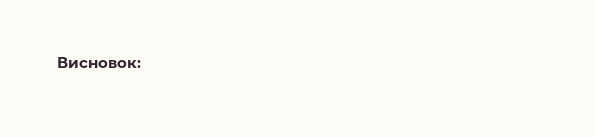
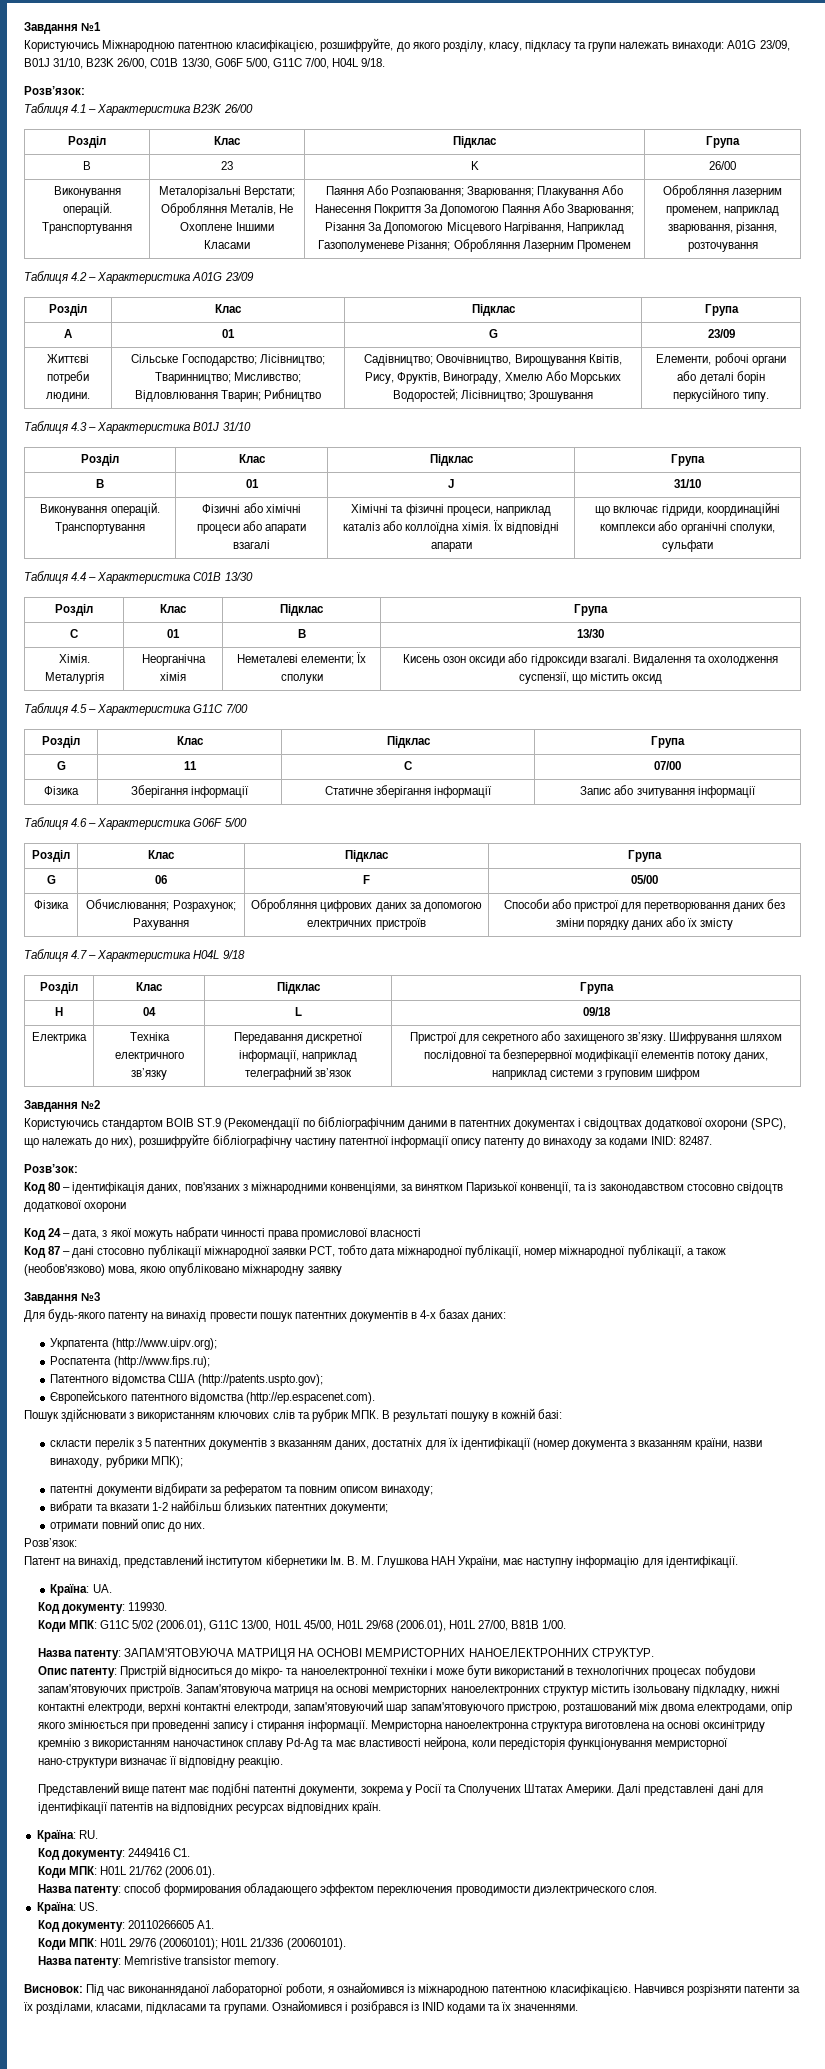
- Висновок:
+ Завдання №1
+ Користуючись Міжнародною патентною класифікацією, розшифруйте, до якого розділу, класу, підкласу та групи належать винаходи: A01G 23/09, B01J 31/10, B23K 26/00, C01B 13/30, G06F 5/00, G11C 7/00, H04L 9/18.
+ Розв’язок:
+ Таблиця 4.1 – Характеристика B23K 26/00
+ Розділ | Клас | Підклас | Група
+ B | 23 | K | 26/00
+ Виконування операцій. Транспортування | Металорізальні Верстати; Обробляння Металів, Не Охоплене Іншими Класами | Паяння Або Розпаювання; Зварювання; Плакування Або Нанесення Покриття За Допомогою Паяння Або Зварювання; Різання За Допомогою Місцевого Нагрівання, Наприклад Газополуменеве Різання; Обробляння Лазерним Променем | Обробляння лазерним променем, наприклад зварювання, різання, розточування
+ Таблиця 4.2 – Характеристика A01G 23/09
+ Розділ | Клас | Підклас | Група
+ A | 01 | G | 23/09
+ Життєві потреби людини. | Сільське Господарство; Лісівництво; Тваринництво; Мисливство; Відловлювання Тварин; Рибництво | Садівництво; Овочівництво, Вирощування Квітів, Рису, Фруктів, Винограду, Хмелю Або Морських Водоростей; Лісівництво; Зрошування | Елементи, робочі органи або деталі борін перкусійного типу.
+ Таблиця 4.3 – Характеристика B01J 31/10
+ Розділ | Клас | Підклас | Група
+ B | 01 | J | 31/10
+ Виконування операцій. Транспортування | Фізичні або хімічні процеси або апарати взагалі | Хімічні та фізичні процеси, наприклад каталіз або коллоїдна хімія. Їх відповідні апарати | що включає гідриди, координаційні комплекси або органічні сполуки, сульфати
+ Таблиця 4.4 – Характеристика C01B 13/30
+ Розділ | Клас | Підклас | Група
+ C | 01 | B | 13/30
+ Хімія. Металургія | Неорганічна хімія | Неметалеві елементи; Їх сполуки | Кисень озон оксиди або гідроксиди взагалі. Видалення та охолодження суспензії, що містить оксид
+ Таблиця 4.5 – Характеристика G11C 7/00
+ Розділ | Клас | Підклас | Група
+ G | 11 | C | 07/00
+ Фізика | Зберігання інформації | Статичне зберігання інформації | Запис або зчитування інформації
+ Таблиця 4.6 – Характеристика G06F 5/00
+ Розділ | Клас | Підклас | Група
+ G | 06 | F | 05/00
+ Фізика | Обчислювання; Розрахунок; Рахування | Обробляння цифрових даних за допомогою електричних пристроїв | Способи або пристрої для перетворювання даних без зміни порядку даних або їх змісту
+ Таблиця 4.7 – Характеристика H04L 9/18
+ Розділ | Клас | Підклас | Група
+ H | 04 | L | 09/18
+ Електрика | Техніка електричного зв’язку | Передавання дискретної інформації, наприклад телеграфний зв’язок | Пристрої для секретного або захищеного зв’язку. Шифрування шляхом послідовної та безперервної модифікації елементів потоку даних, наприклад системи з груповим шифром
+ Завдання №2
+ Користуючись стандартом ВОІВ ST.9 (Рекомендації по бібліографічним даними в патентних документах і свідоцтвах додаткової охорони (SPC), що належать до них), розшифруйте бібліографічну частину патентної інформації опису патенту до винаходу за кодами INID: 82487.
+ Розв’зок:
+ Код 80 – ідентифікація даних, пов'язаних з міжнародними конвенціями, за винятком Паризької конвенції, та із законодавством стосовно свідоцтв додаткової охорони
+ Код 24 – дата, з якої можуть набрати чинності права промислової власності
+ Код 87 – дані стосовно публікації міжнародної заявки PCT, тобто дата міжнародної публікації, номер міжнародної публікації, а також (необов'язково) мова, якою опубліковано міжнародну заявку
+ Завдання №3
+ Для будь-якого патенту на винахід провести пошук патентних документів в 4-х базах даних:
+ Укрпатента (http://www.uipv.org);
+ Роспатента (http://www.fips.ru);
+ Патентного відомства США (http://patents.uspto.gov);
+ Європейського патентного відомства (http://ep.espacenet.com).
+ Пошук здійснювати з використанням ключових слів та рубрик МПК. В результаті пошуку в кожній базі:
+ скласти перелік з 5 патентних документів з вказанням даних, достатніх для їх ідентифікації (номер документа з вказанням країни, назви винаходу, рубрики МПК);
+ патентні документи відбирати за рефератом та повним описом винаходу;
+ вибрати та вказати 1-2 найбільш близьких патентних документи;
+ отримати повний опис до них.
+ Розв’язок:
+ Патент на винахід, представлений інститутом кібернетики Ім. В. М. Глушкова НАН України, має наступну інформацію для ідентифікації.
+ Країна: UA.
+ Код документу: 119930.
+ Коди МПК: G11C 5/02 (2006.01), G11C 13/00, H01L 45/00, H01L 29/68 (2006.01), H01L 27/00, B81B 1/00.
+ Назва патенту: ЗАПАМ'ЯТОВУЮЧА МАТРИЦЯ НА ОСНОВІ МЕМРИСТОРНИХ НАНОЕЛЕКТРОННИХ СТРУКТУР.
+ Опис патенту: Пристрій відноситься до мікро- та наноелектронної техніки і може бути використаний в технологічних процесах побудови запам'ятовуючих пристроїв. Запам'ятовуюча матриця на основі мемристорних наноелектронних структур містить ізольовану підкладку, нижні контактні електроди, верхні контактні електроди, запам'ятовуючий шар запам'ятовуючого пристрою, розташований між двома електродами, опір якого змінюється при проведенні запису і стирання інформації. Мемристорна наноелектронна структура виготовлена на основі оксинітриду кремнію з використанням наночастинок сплаву Pd-Ag та має властивості нейрона, коли передісторія функціонування мемристорної нано-структури визначає її відповідну реакцію.
+ Представлений вище патент має подібні патентні документи, зокрема у Росії та Сполучених Штатах Америки. Далі представлені дані для ідентифікації патентів на відповідних ресурсах відповідних країн.
+ Країна: RU.
+ Код документу: 2449416 C1.
+ Коди МПК: H01L 21/762 (2006.01).
+ Назва патенту: способ формирования обладающего эффектом переключения проводимости диэлектрического слоя.
+ Країна: US.
+ Код документу: 20110266605 A1.
+ Коди МПК: H01L 29/76 (20060101); H01L 21/336 (20060101).
+ Назва патенту: Memristive transistor memory.
+ Висновок: Під час виконанняданої лабораторної роботи, я ознайомився із міжнародною патентною класифікацією. Навчився розрізняти патенти за їх розділами, класами, підкласами та групами. Ознайомився і розібрався із INID кодами та їх значеннями.

